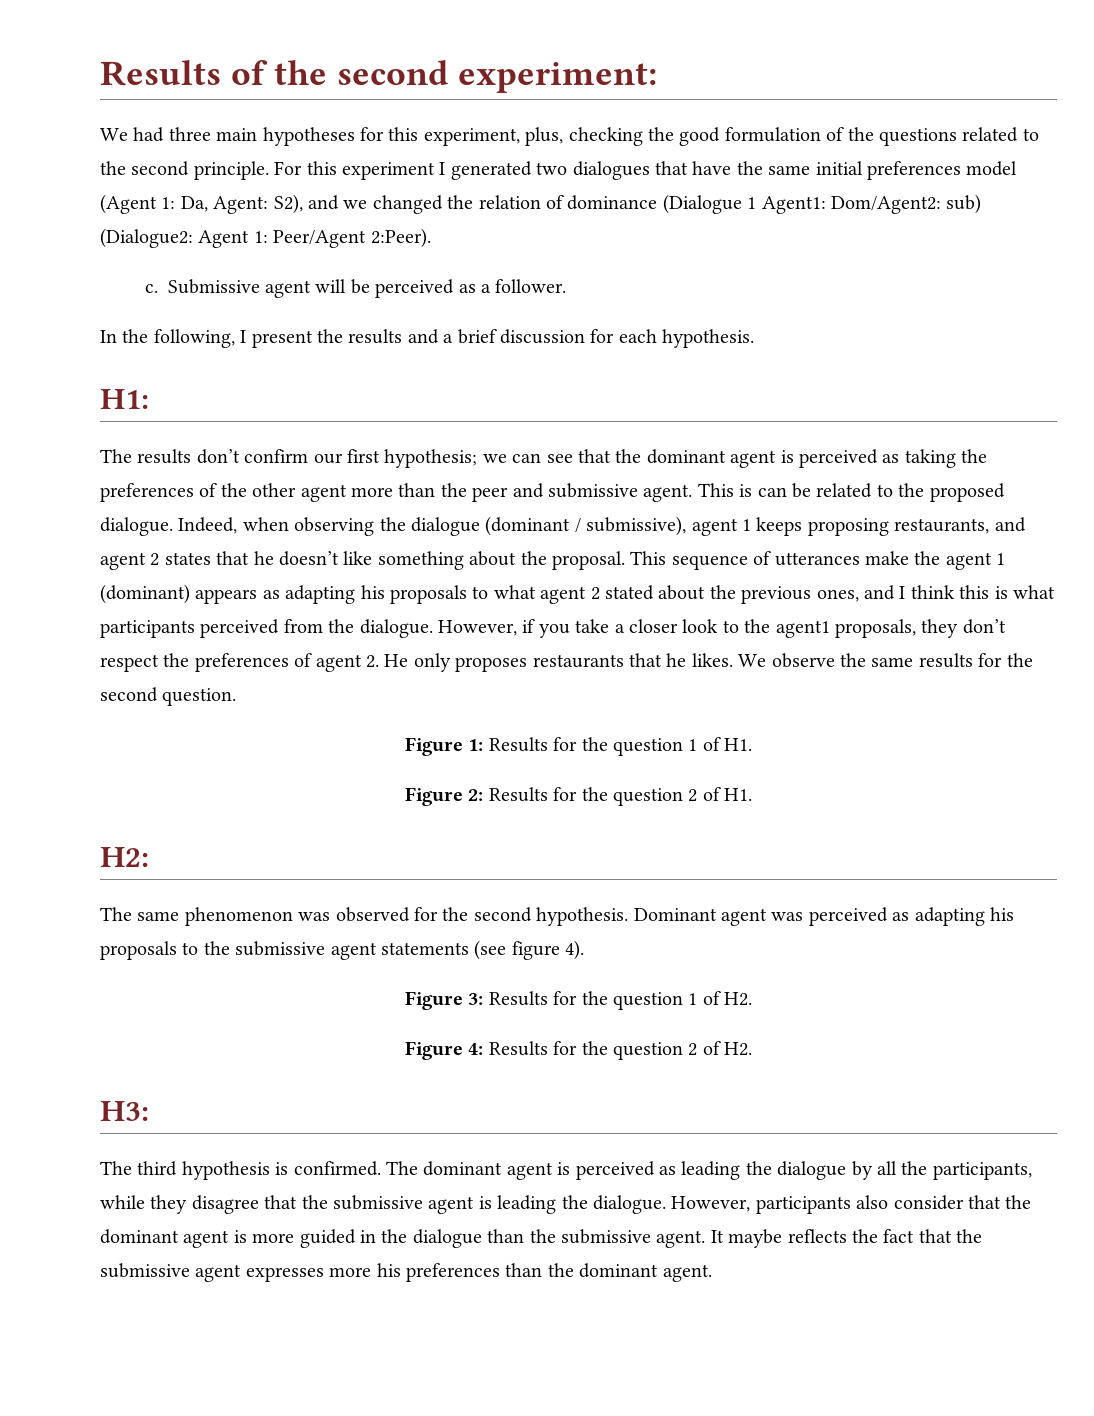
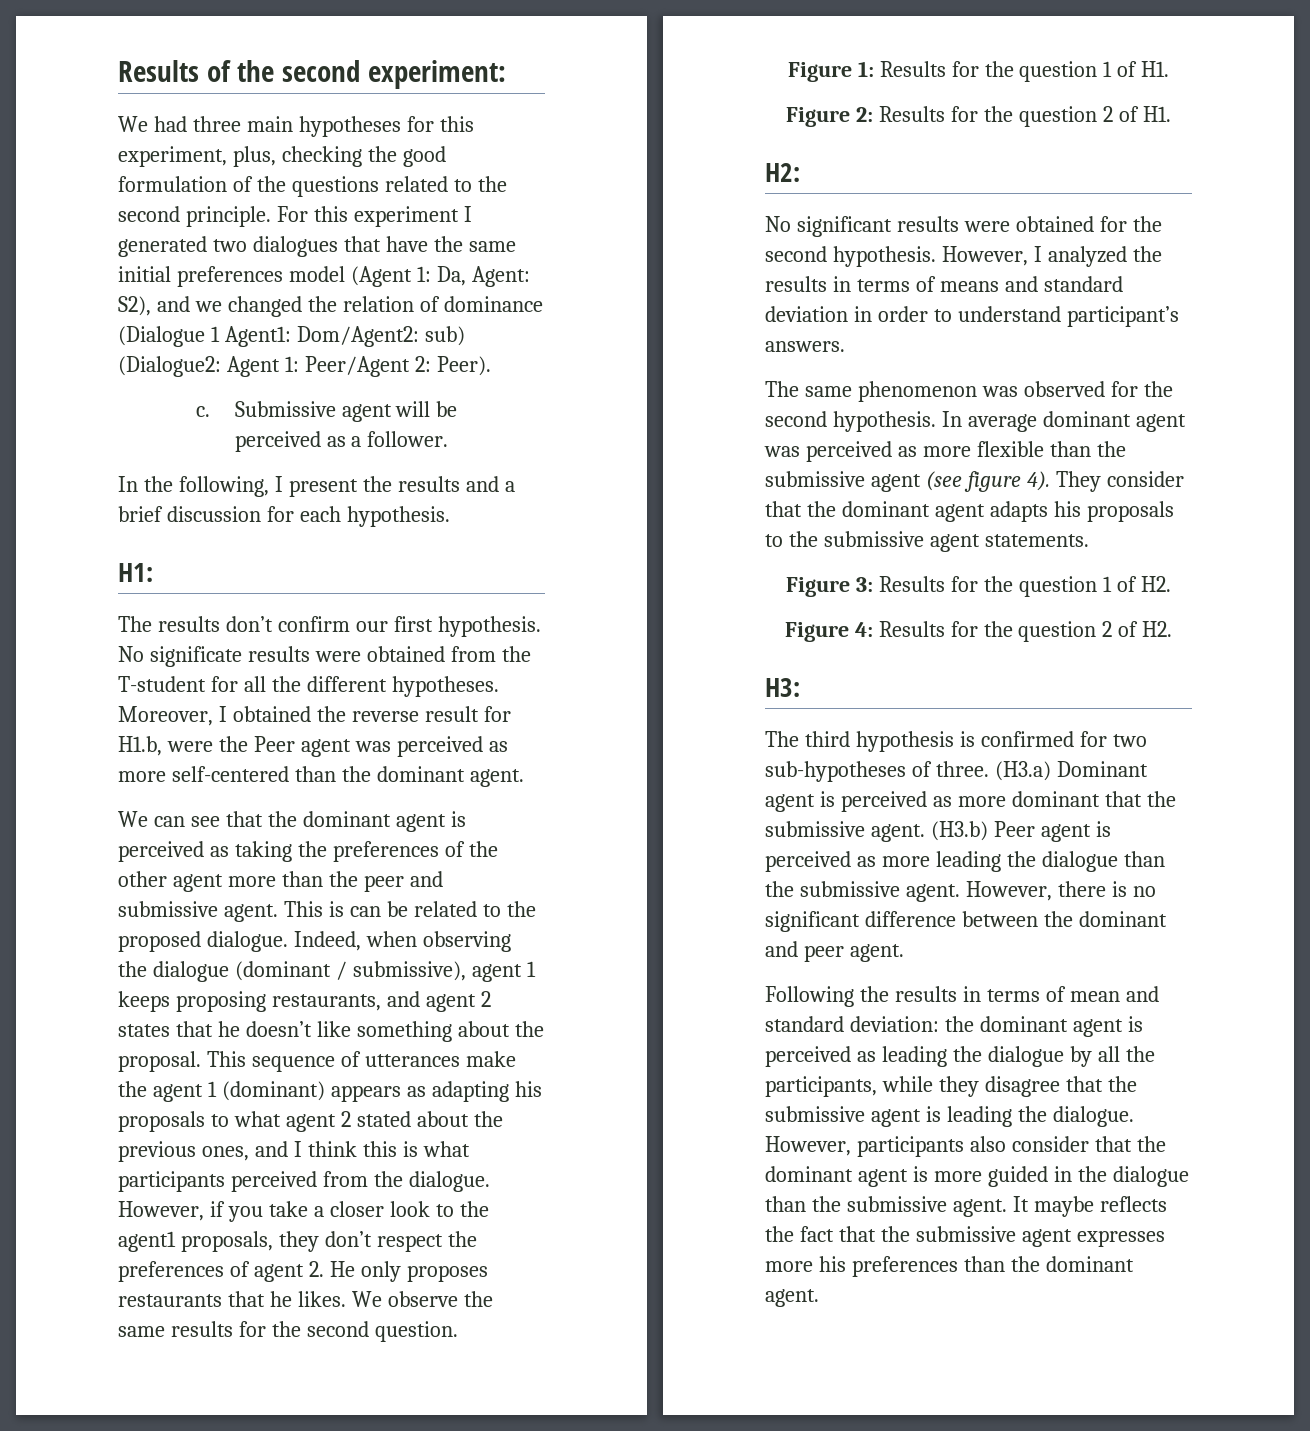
- For this experiment I generated two dialogues that have the same initial preferences model (Agent 1: Da, Agent: S2), and we changed the relation of dominance (Dialogue 1 Agent1: Dom/Agent2: sub) (Dialogue2: Agent 1: Peer/Agent 2:Peer).
+ For this experiment I generated two dialogues that have the same initial preferences model (Agent 1: Da, Agent: S2), and we changed the relation of dominance (Dialogue 1 Agent1: Dom/Agent2: sub) (Dialogue2: Agent 1: Peer/Agent 2: Peer).
- The results don’t confirm our first hypothesis; we can see that the dominant agent is perceived as taking the preferences of the other agent more than the peer and submissive agent.
+ The results don’t confirm our first hypothesis. No significate results were obtained from the T-student for all the different hypotheses. Moreover, I obtained the reverse result for H1.b, were the Peer agent was perceived as more self-centered than the dominant agent.
+ We can see that the dominant agent is perceived as taking the preferences of the other agent more than the peer and submissive agent.
+ No significant results were obtained for the second hypothesis. However, I analyzed the results in terms of means and standard deviation in order to understand participant’s answers.
- Dominant agent was perceived as adapting his proposals to the submissive agent statements (see figure 4).
+ In average dominant agent was perceived as more flexible than the submissive agent (see figure 4). They consider that the dominant agent adapts his proposals to the submissive agent statements.
- The third hypothesis is confirmed. The dominant agent is perceived as leading the dialogue by all the participants, while they disagree that the submissive agent is leading the dialogue.
+ The third hypothesis is confirmed for two sub-hypotheses of three. (H3.a) Dominant agent is perceived as more dominant that the submissive agent. (H3.b) Peer agent is perceived as more leading the dialogue than the submissive agent. However, there is no significant difference between the dominant and peer agent.
+ Following the results in terms of mean and standard deviation: the dominant agent is perceived as leading the dialogue by all the participants, while they disagree that the submissive agent is leading the dialogue.

